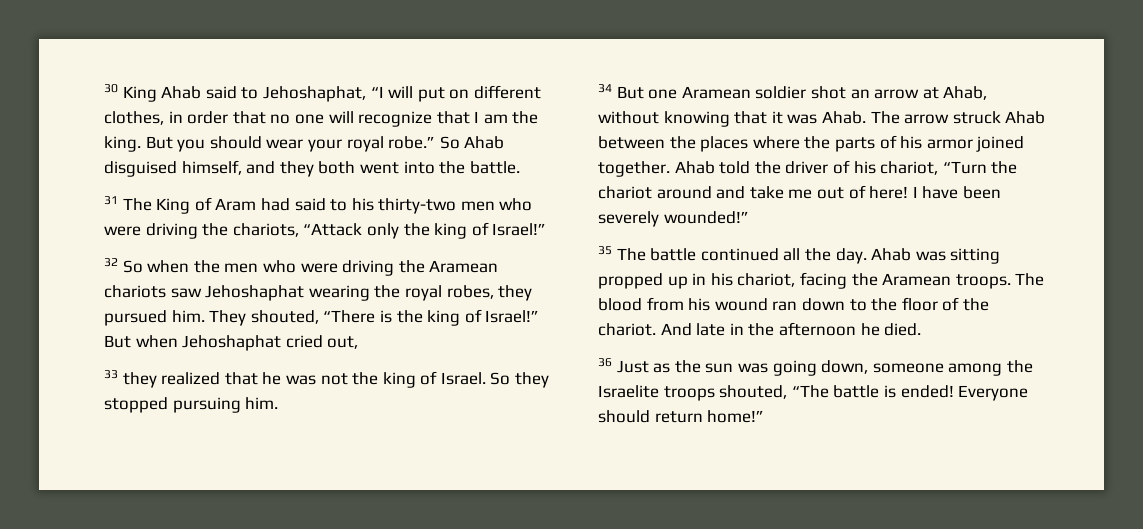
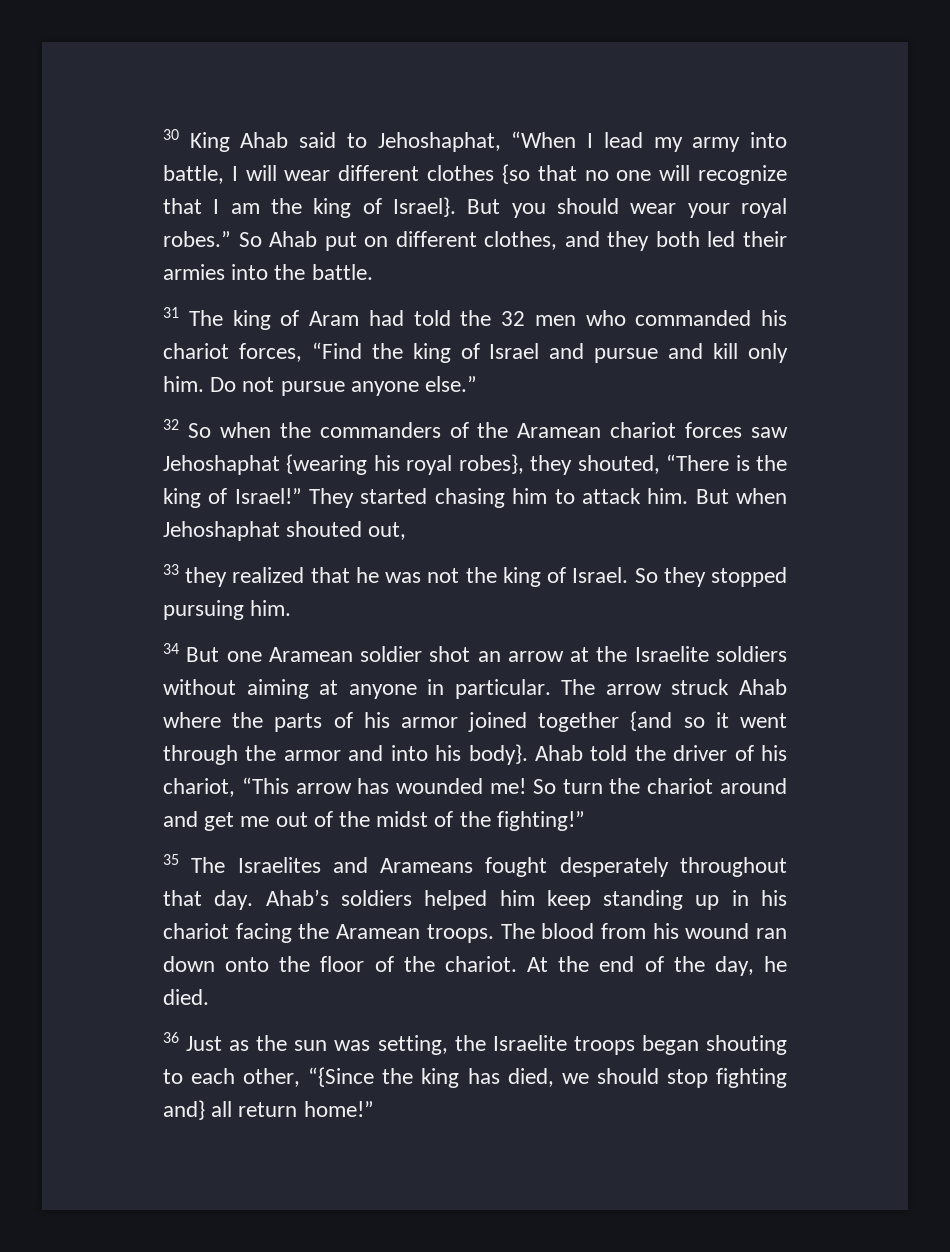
- 30 King Ahab said to Jehoshaphat, “I will put on different clothes, in order that no one will recognize that I am the king.
+ 30 King Ahab said to Jehoshaphat, “When I lead my army into battle, I will wear different clothes {so that no one will recognize that I am the king of Israel}.
- But you should wear your royal robe.”
+ But you should wear your royal robes.”
- So Ahab disguised himself, and they both went into the battle.
+ So Ahab put on different clothes, and they both led their armies into the battle.
- 31 The King of Aram had said to his thirty-two men who were driving the chariots, “Attack only the king of Israel!”
- 32 So when the men who were driving the Aramean chariots saw Jehoshaphat wearing the royal robes, they pursued him. They shouted, “There is the king of Israel!”
+ 31 The king of Aram had told the 32 men who commanded his chariot forces, “Find the king of Israel and pursue and kill only him. Do not pursue anyone else.”
+ 32 So when the commanders of the Aramean chariot forces saw Jehoshaphat {wearing his royal robes}, they shouted, “There is the king of Israel!”
+ They started chasing him to attack him.
- But when Jehoshaphat cried out,
+ But when Jehoshaphat shouted out,
- 34 But one Aramean soldier shot an arrow at Ahab, without knowing that it was Ahab.
+ 34 But one Aramean soldier shot an arrow at the Israelite soldiers without aiming at anyone in particular.
- The arrow struck Ahab between the places where the parts of his armor joined together.
+ The arrow struck Ahab where the parts of his armor joined together {and so it went through the armor and into his body}.
- Ahab told the driver of his chariot, “Turn the chariot around and take me out of here! I have been severely wounded!”
- 35 The battle continued all the day. Ahab was sitting propped up in his chariot, facing the Aramean troops.
+ Ahab told the driver of his chariot, “This arrow has wounded me! So turn the chariot around and get me out of the midst of the fighting!”
+ 35 The Israelites and Arameans fought desperately throughout that day. Ahab’s soldiers helped him keep standing up in his chariot facing the Aramean troops.
- The blood from his wound ran down to the floor of the chariot.
+ The blood from his wound ran down onto the floor of the chariot.
- And late in the afternoon he died.
+ At the end of the day, he died.
- 36 Just as the sun was going down, someone among the Israelite troops shouted, “The battle is ended! Everyone should return home!”
+ 36 Just as the sun was setting, the Israelite troops began shouting to each other, “{Since the king has died, we should stop fighting and} all return home!”

